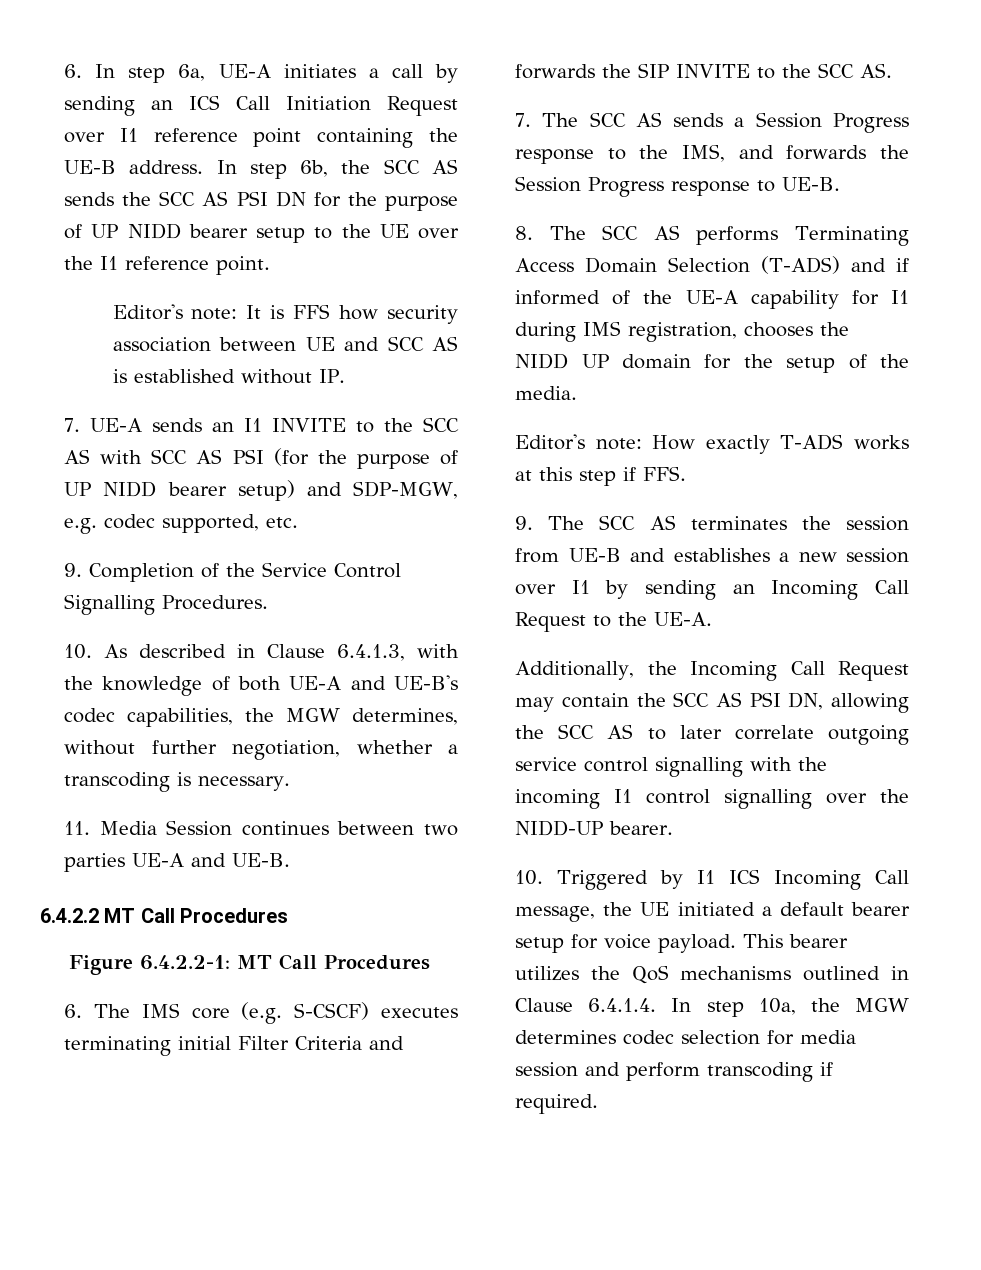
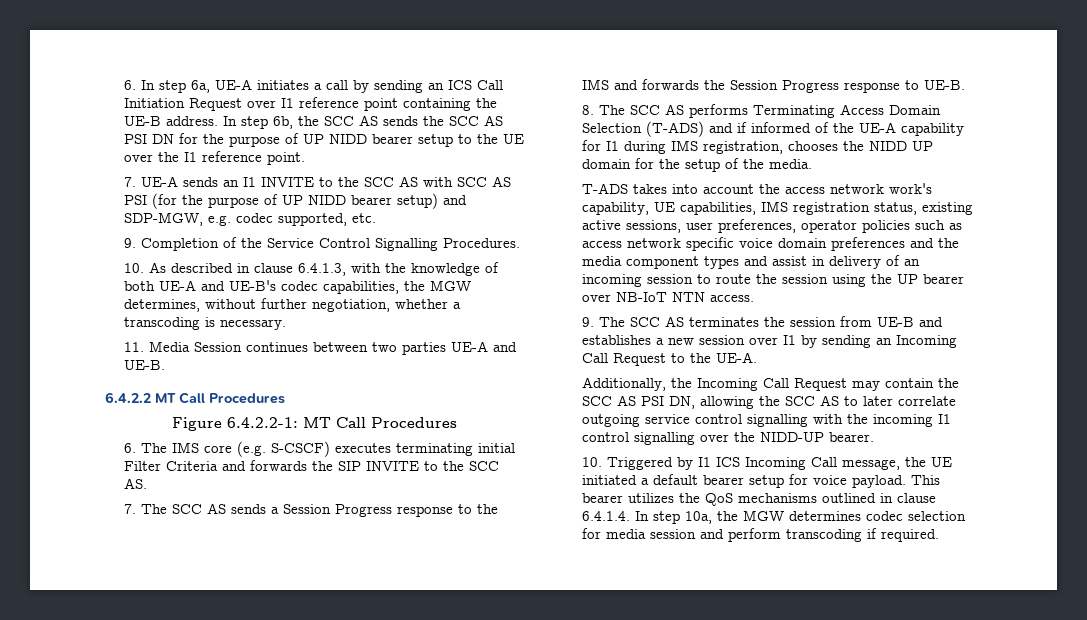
- Editor's note: It is FFS how security association between UE and SCC AS is established without IP.
- 10. As described in Clause 6.4.1.3, with the knowledge of both UE-A and UE-B's codec capabilities, the MGW determines, without further negotiation, whether a transcoding is necessary.
+ 10. As described in clause 6.4.1.3, with the knowledge of both UE-A and UE-B's codec capabilities, the MGW determines, without further negotiation, whether a transcoding is necessary.
- 7. The SCC AS sends a Session Progress response to the IMS, and forwards the Session Progress response to UE-B.
+ 7. The SCC AS sends a Session Progress response to the IMS and forwards the Session Progress response to UE-B.
- Editor's note: How exactly T-ADS works at this step if FFS.
+ T-ADS takes into account the access network work's capability, UE capabilities, IMS registration status, existing active sessions, user preferences, operator policies such as access network specific voice domain preferences and the media component types and assist in delivery of an incoming session to route the session using the UP bearer over NB-IoT NTN access.
- This bearer utilizes the QoS mechanisms outlined in Clause 6.4.1.4. In step 10a, the MGW determines codec selection for media session and perform transcoding if required.
+ This bearer utilizes the QoS mechanisms outlined in clause 6.4.1.4. In step 10a, the MGW determines codec selection for media session and perform transcoding if required.

